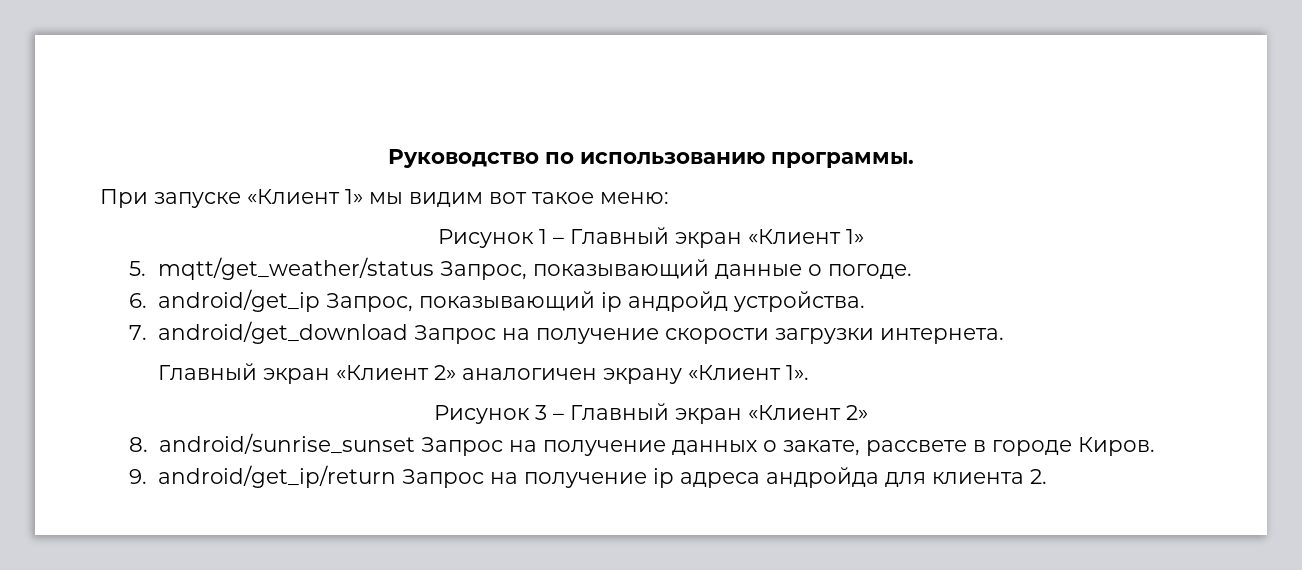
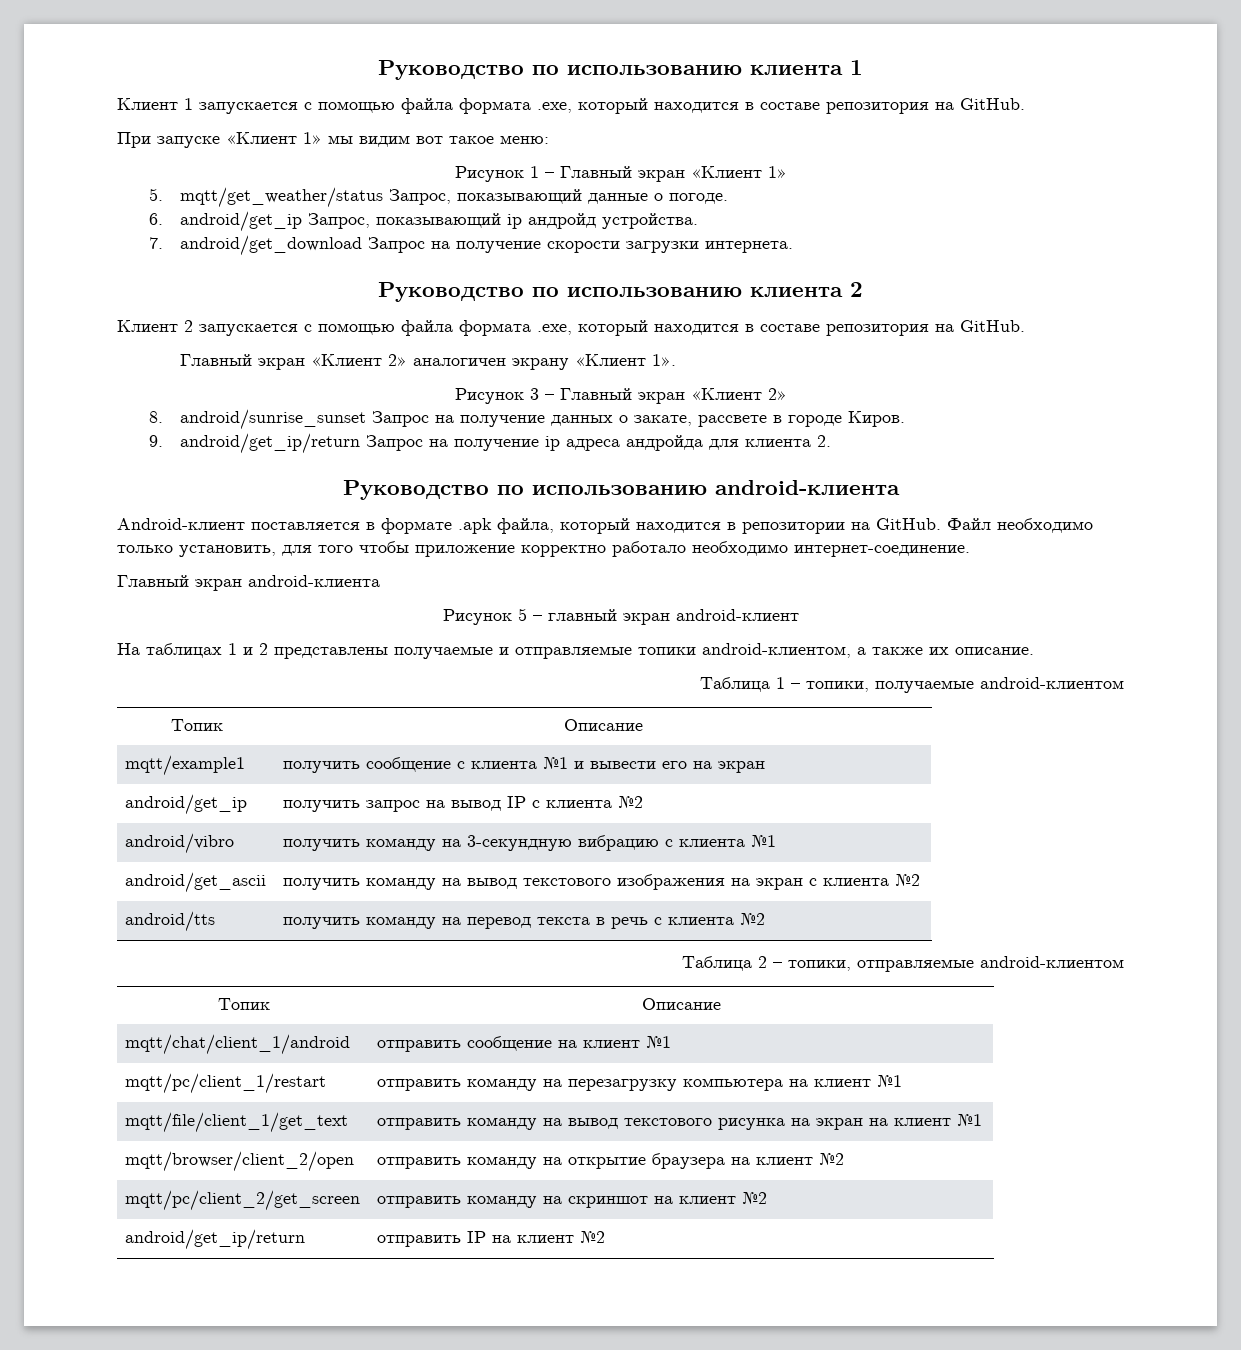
- Руководство по использованию программы.
+ Руководство по использованию клиента 1
+ Клиент 1 запускается с помощью файла формата .exe, который находится в составе репозитория на GitHub.
+ Руководство по использованию клиента 2
+ Клиент 2 запускается с помощью файла формата .exe, который находится в составе репозитория на GitHub.
+ Руководство по использованию android-клиента
+ Android-клиент поставляется в формате .apk файла, который находится в репозитории на GitHub. Файл необходимо только установить, для того чтобы приложение корректно работало необходимо интернет-соединение.
+ Главный экран android-клиента
+ Рисунок 5 – главный экран android-клиент
+ На таблицах 1 и 2 представлены получаемые и отправляемые топики android-клиентом, а также их описание.
+ Таблица 1 – топики, получаемые android-клиентом
+ Топик | Описание
+ mqtt/example1 | получить сообщение с клиента №1 и вывести его на экран
+ android/get_ip | получить запрос на вывод IP с клиента №2
+ android/vibro | получить команду на 3-секундную вибрацию с клиента №1
+ android/get_ascii | получить команду на вывод текстового изображения на экран с клиента №2
+ android/tts | получить команду на перевод текста в речь с клиента №2
+ Таблица 2 – топики, отправляемые android-клиентом
+ Топик | Описание
+ mqtt/chat/client_1/android | отправить сообщение на клиент №1
+ mqtt/pc/client_1/restart | отправить команду на перезагрузку компьютера на клиент №1
+ mqtt/file/client_1/get_text | отправить команду на вывод текстового рисунка на экран на клиент №1
+ mqtt/browser/client_2/open | отправить команду на открытие браузера на клиент №2
+ mqtt/pc/client_2/get_screen | отправить команду на скриншот на клиент №2
+ android/get_ip/return | отправить IP на клиент №2

